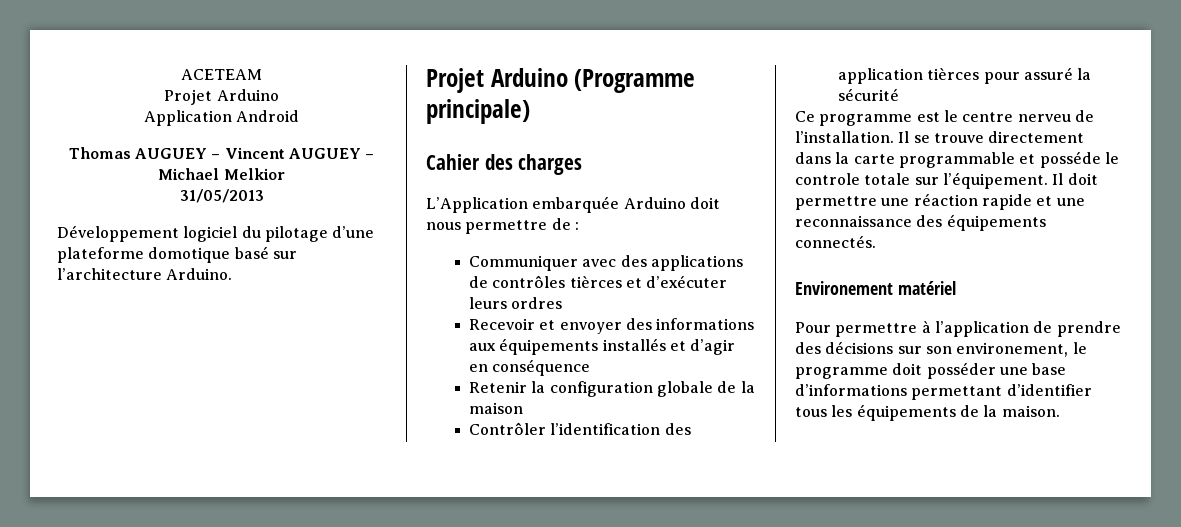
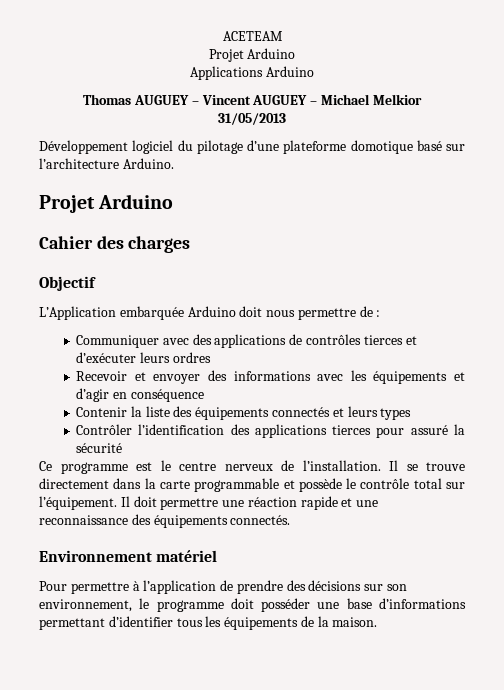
- Application Android
+ Applications Arduino
  Développement logiciel du pilotage d’une plateforme domotique basé sur l’architecture Arduino.
- Projet Arduino (Programme principale)
+ Projet Arduino
+ Objectif
- Communiquer avec des applications de contrôles tièrces et d’exécuter leurs ordres
+ Communiquer avec des applications de contrôles tierces et d’exécuter leurs ordres
- Recevoir et envoyer des informations aux équipements installés et d’agir en conséquence
+ Recevoir et envoyer des informations avec les équipements et d’agir en conséquence
- Retenir la configuration globale de la maison
+ Contenir la liste des équipements connectés et leurs types
- Contrôler l’identification des application tièrces pour assuré la sécurité
+ Contrôler l’identification des applications tierces pour assuré la sécurité
- Ce programme est le centre nerveu de l’installation.
+ Ce programme est le centre nerveux de l’installation.
- Il se trouve directement dans la carte programmable et posséde le controle totale sur l’équipement.
+ Il se trouve directement dans la carte programmable et possède le contrôle total sur l’équipement.
- Environement matériel
+ Environnement matériel
- Pour permettre à l’application de prendre des décisions sur son environement, le programme doit posséder une base d’informations permettant d’identifier tous les équipements de la maison.
+ Pour permettre à l’application de prendre des décisions sur son environnement, le programme doit posséder une base d’informations permettant d’identifier tous les équipements de la maison.

